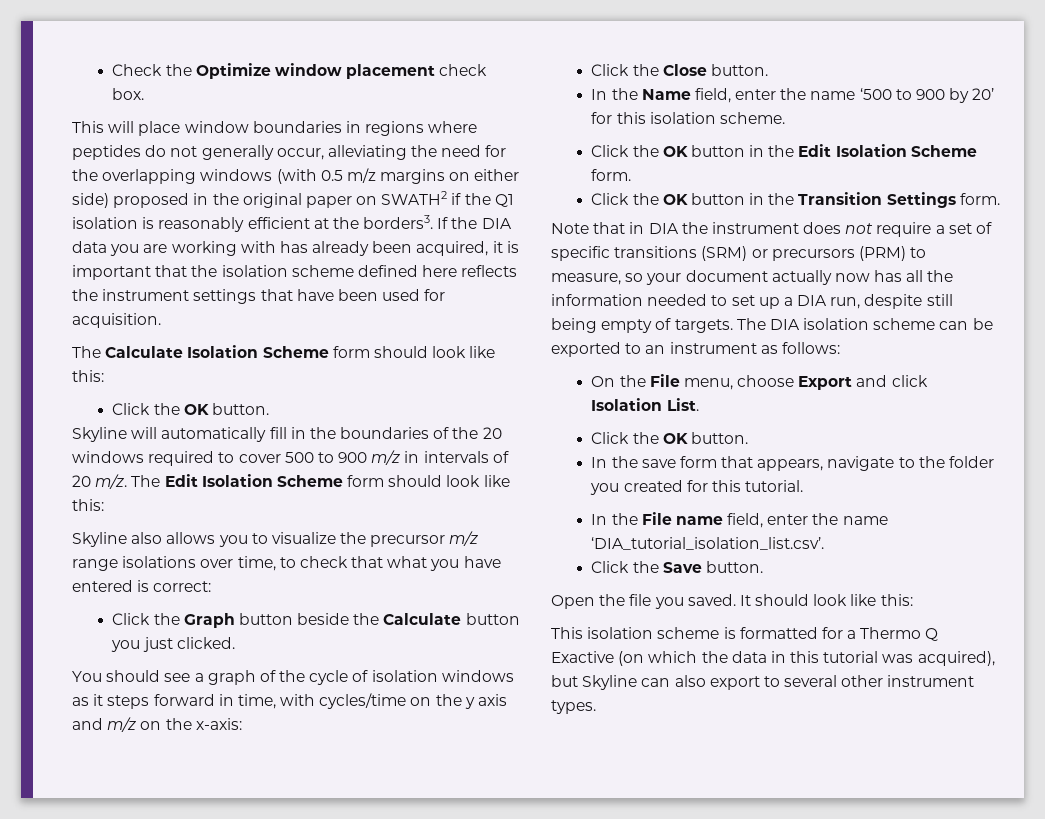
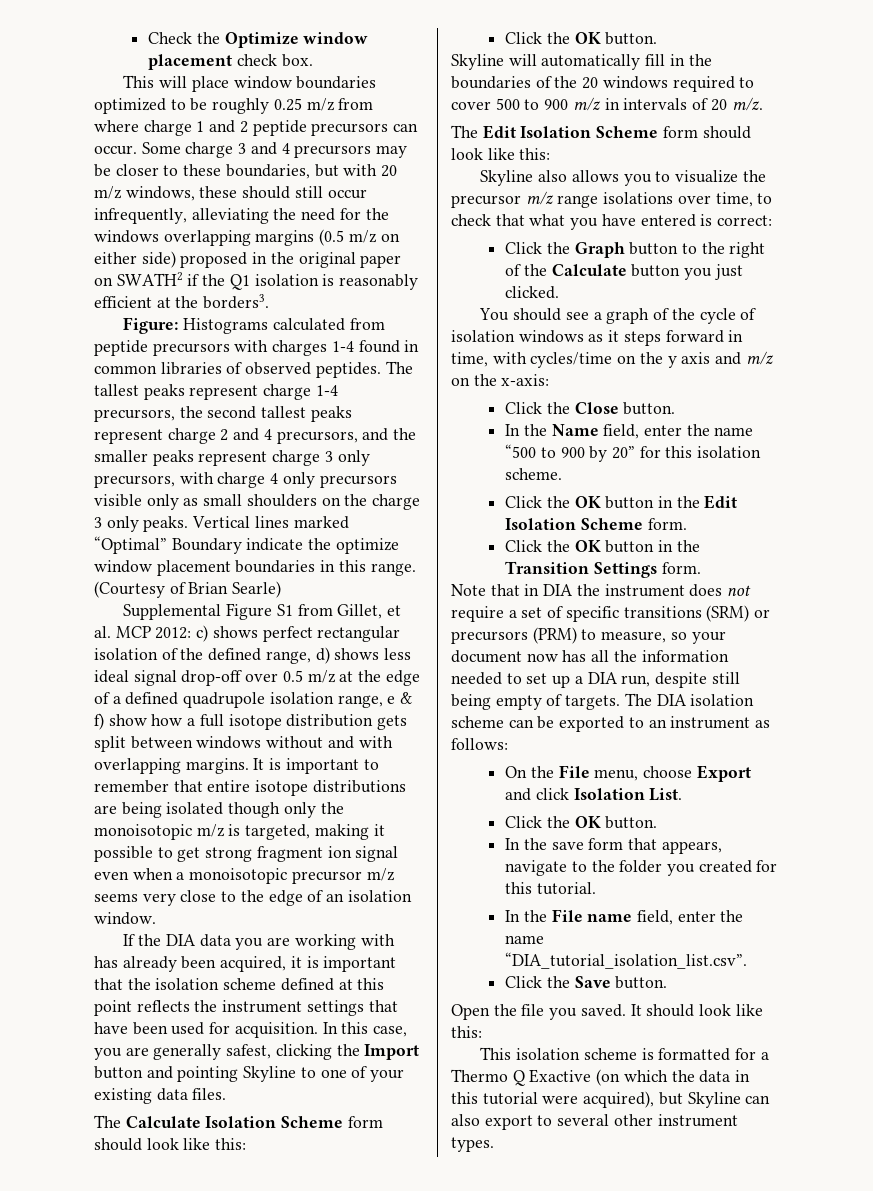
- This will place window boundaries in regions where peptides do not generally occur, alleviating the need for the overlapping windows (with 0.5 m/z margins on either side) proposed in the original paper on SWATH2 if the Q1 isolation is reasonably efficient at the borders3. If the DIA data you are working with has already been acquired, it is important that the isolation scheme defined here reflects the instrument settings that have been used for acquisition.
+ This will place window boundaries optimized to be roughly 0.25 m/z from where charge 1 and 2 peptide precursors can occur. Some charge 3 and 4 precursors may be closer to these boundaries, but with 20 m/z windows, these should still occur infrequently, alleviating the need for the windows overlapping margins (0.5 m/z on either side) proposed in the original paper on SWATH2 if the Q1 isolation is reasonably efficient at the borders3.
+ Figure: Histograms calculated from peptide precursors with charges 1-4 found in common libraries of observed peptides. The tallest peaks represent charge 1-4 precursors, the second tallest peaks represent charge 2 and 4 precursors, and the smaller peaks represent charge 3 only precursors, with charge 4 only precursors visible only as small shoulders on the charge 3 only peaks. Vertical lines marked “Optimal” Boundary indicate the optimize window placement boundaries in this range. (Courtesy of Brian Searle)
+ Supplemental Figure S1 from Gillet, et al. MCP 2012: c) shows perfect rectangular isolation of the defined range, d) shows less ideal signal drop-off over 0.5 m/z at the edge of a defined quadrupole isolation range, e & f) show how a full isotope distribution gets split between windows without and with overlapping margins. It is important to remember that entire isotope distributions are being isolated though only the monoisotopic m/z is targeted, making it possible to get strong fragment ion signal even when a monoisotopic precursor m/z seems very close to the edge of an isolation window.
+ If the DIA data you are working with has already been acquired, it is important that the isolation scheme defined at this point reflects the instrument settings that have been used for acquisition. In this case, you are generally safest, clicking the Import button and pointing Skyline to one of your existing data files.
- Skyline will automatically fill in the boundaries of the 20 windows required to cover 500 to 900 m/z in intervals of 20 m/z. The Edit Isolation Scheme form should look like this:
+ Skyline will automatically fill in the boundaries of the 20 windows required to cover 500 to 900 m/z in intervals of 20 m/z.
+ The Edit Isolation Scheme form should look like this:
- Click the Graph button beside the Calculate button you just clicked.
+ Click the Graph button to the right of the Calculate button you just clicked.
- In the Name field, enter the name ‘500 to 900 by 20’ for this isolation scheme.
+ In the Name field, enter the name “500 to 900 by 20” for this isolation scheme.
- Note that in DIA the instrument does not require a set of specific transitions (SRM) or precursors (PRM) to measure, so your document actually now has all the information needed to set up a DIA run, despite still being empty of targets.
+ Note that in DIA the instrument does not require a set of specific transitions (SRM) or precursors (PRM) to measure, so your document now has all the information needed to set up a DIA run, despite still being empty of targets.
- In the File name field, enter the name ‘DIA_tutorial_isolation_list.csv’.
+ In the File name field, enter the name “DIA_tutorial_isolation_list.csv”.
- This isolation scheme is formatted for a Thermo Q Exactive (on which the data in this tutorial was acquired), but Skyline can also export to several other instrument types.
+ This isolation scheme is formatted for a Thermo Q Exactive (on which the data in this tutorial were acquired), but Skyline can also export to several other instrument types.

